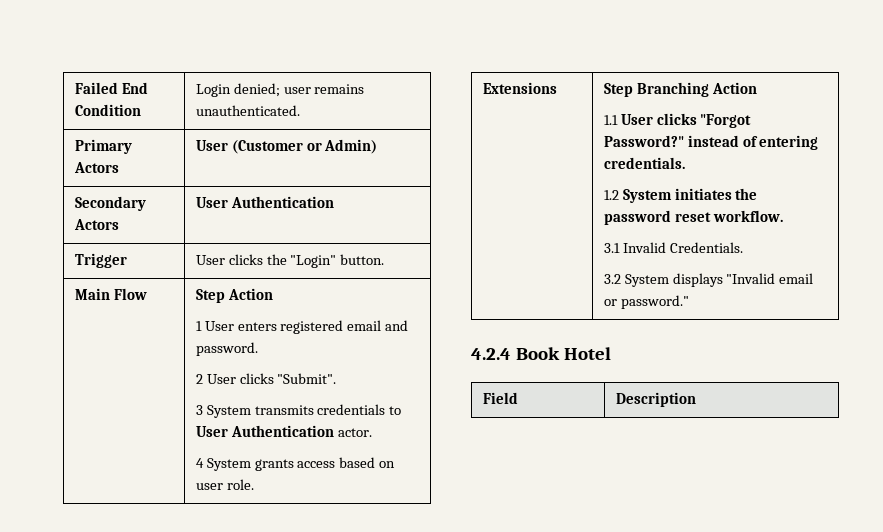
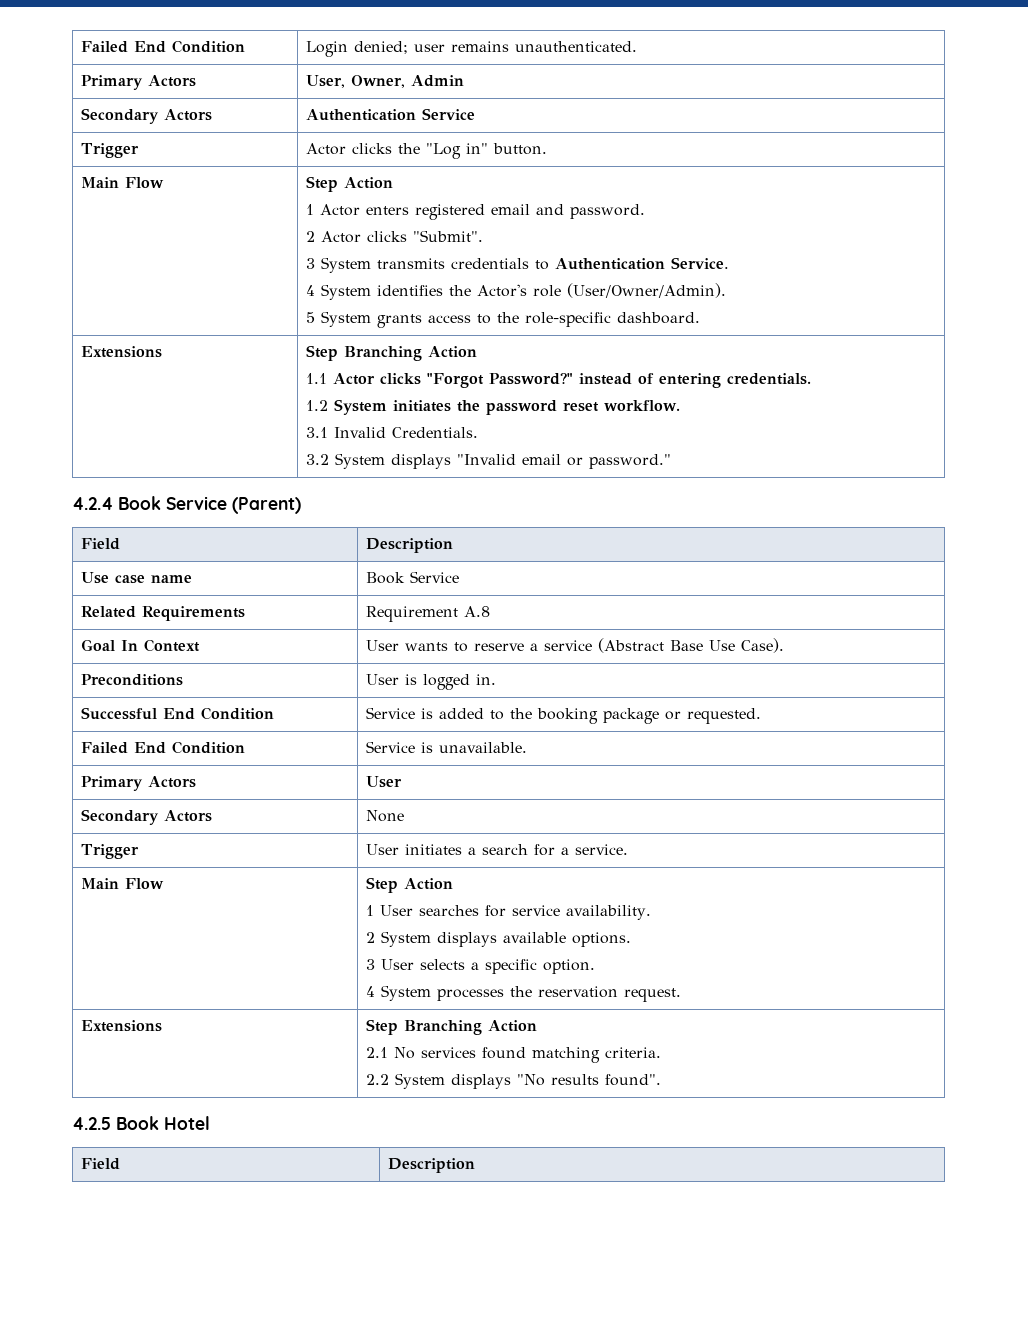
- Primary Actors | User (Customer or Admin)
- Secondary Actors | User Authentication
- Trigger | User clicks the "Login" button.
+ Primary Actors | User, Owner, Admin
+ Secondary Actors | Authentication Service
+ Trigger | Actor clicks the "Log in" button.
  Main Flow | Step Action
- 1 User enters registered email and password.
- 2 User clicks "Submit".
- 3 System transmits credentials to User Authentication actor.
- 4 System grants access based on user role.
+ 1 Actor enters registered email and password.
+ 2 Actor clicks "Submit".
+ 3 System transmits credentials to Authentication Service.
+ 4 System identifies the Actor's role (User/Owner/Admin).
+ 5 System grants access to the role-specific dashboard.
  Extensions | Step Branching Action
- 1.1 User clicks "Forgot Password?" instead of entering credentials.
+ 1.1 Actor clicks "Forgot Password?" instead of entering credentials.
- 4.2.4 Book Hotel
+ 4.2.4 Book Service (Parent)
+ Field | Description
+ Use case name | Book Service
+ Related Requirements | Requirement A.8
+ Goal In Context | User wants to reserve a service (Abstract Base Use Case).
+ Preconditions | User is logged in.
+ Successful End Condition | Service is added to the booking package or requested.
+ Failed End Condition | Service is unavailable.
+ Primary Actors | User
+ Secondary Actors | None
+ Trigger | User initiates a search for a service.
+ Main Flow | Step Action
+ 1 User searches for service availability.
+ 2 System displays available options.
+ 3 User selects a specific option.
+ 4 System processes the reservation request.
+ Extensions | Step Branching Action
+ 2.1 No services found matching criteria.
+ 2.2 System displays "No results found".
+ 4.2.5 Book Hotel

